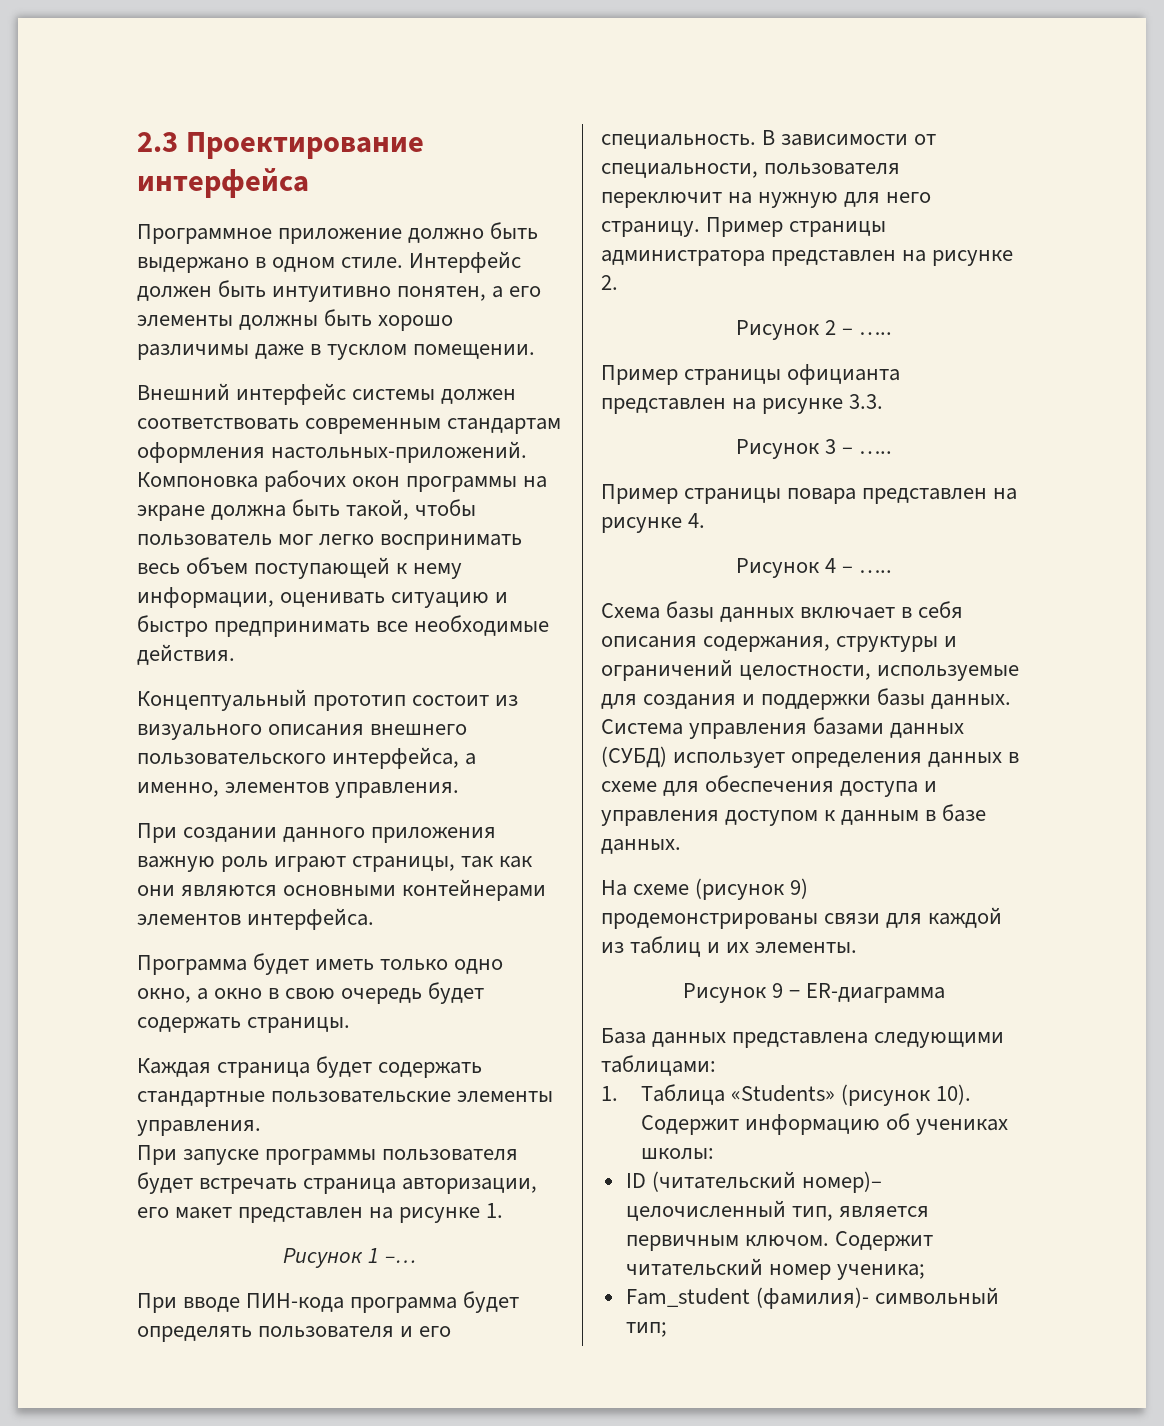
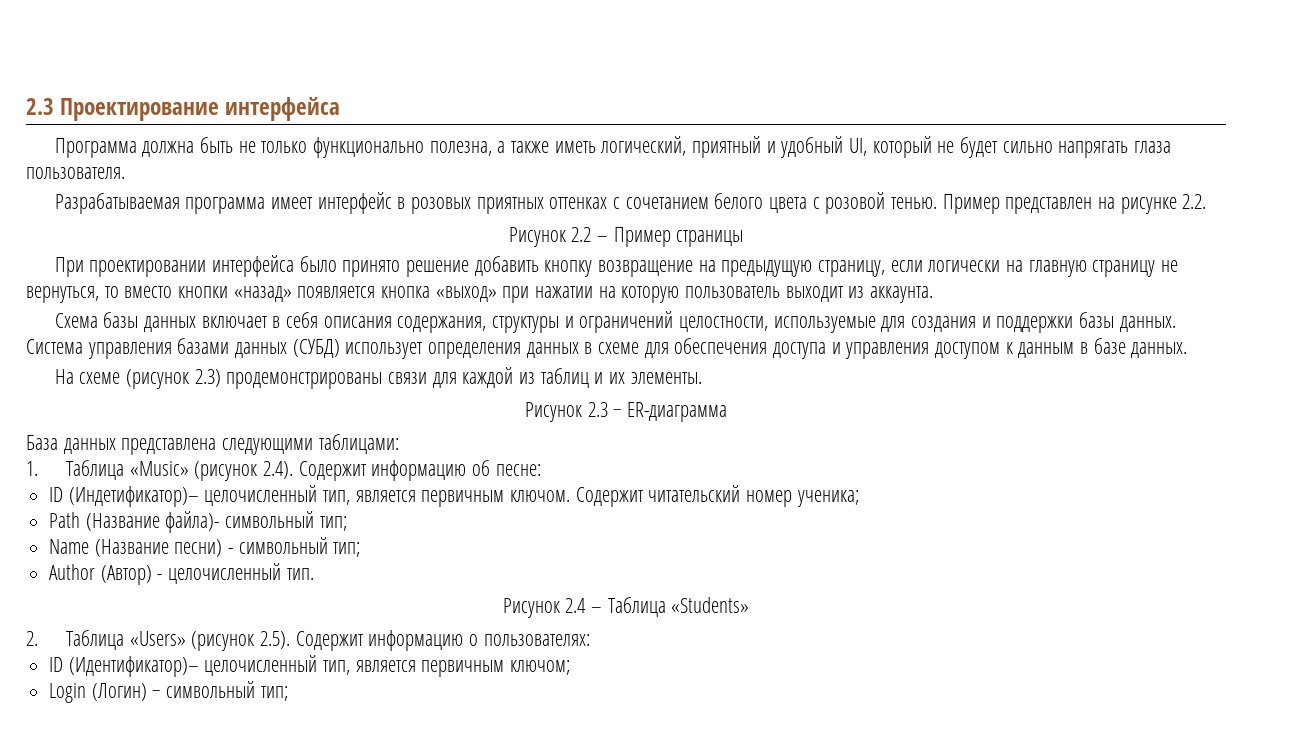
- Программное приложение должно быть выдержано в одном стиле. Интерфейс должен быть интуитивно понятен, а его элементы должны быть хорошо различимы даже в тусклом помещении.
- Внешний интерфейс системы должен соответствовать современным стандартам оформления настольных-приложений. Компоновка рабочих окон программы на экране должна быть такой, чтобы пользователь мог легко воспринимать весь объем поступающей к нему информации, оценивать ситуацию и быстро предпринимать все необходимые действия.
- Концептуальный прототип состоит из визуального описания внешнего пользовательского интерфейса, а именно, элементов управления.
- При создании данного приложения важную роль играют страницы, так как они являются основными контейнерами элементов интерфейса.
- Программа будет иметь только одно окно, а окно в свою очередь будет содержать страницы.
- Каждая страница будет содержать стандартные пользовательские элементы управления.
- При запуске программы пользователя будет встречать страница авторизации, его макет представлен на рисунке 1.
- Рисунок 1 –…
- При вводе ПИН-кода программа будет определять пользователя и его специальность. В зависимости от специальности, пользователя переключит на нужную для него страницу. Пример страницы администратора представлен на рисунке 2.
- Рисунок 2 – …..
- Пример страницы официанта представлен на рисунке 3.3.
- Рисунок 3 – …..
- Пример страницы повара представлен на рисунке 4.
- Рисунок 4 – …..
+ Программа должна быть не только функционально полезна, а также иметь логический, приятный и удобный UI, который не будет сильно напрягать глаза пользователя.
+ Разрабатываемая программа имеет интерфейс в розовых приятных оттенках с сочетанием белого цвета с розовой тенью. Пример представлен на рисунке 2.2.
+ Рисунок 2.2 – Пример страницы
+ При проектировании интерфейса было принято решение добавить кнопку возвращение на предыдущую страницу, если логически на главную страницу не вернуться, то вместо кнопки «назад» появляется кнопка «выход» при нажатии на которую пользователь выходит из аккаунта.
- На схеме (рисунок 9) продемонстрированы связи для каждой из таблиц и их элементы.
+ На схеме (рисунок 2.3) продемонстрированы связи для каждой из таблиц и их элементы.
- Рисунок 9 − ER-диаграмма
+ Рисунок 2.3 − ER-диаграмма
- 1. Таблица «Students» (рисунок 10). Содержит информацию об учениках школы:
- ID (читательский номер)– целочисленный тип, является первичным ключом.
+ 1. Таблица «Music» (рисунок 2.4). Содержит информацию об песне:
+ ID (Индетификатор)– целочисленный тип, является первичным ключом.
- Fam_student (фамилия)- символьный тип;
+ Path (Название файла)- символьный тип;
+ Name (Название песни) - символьный тип;
+ Author (Автор) - целочисленный тип.
+ Рисунок 2.4 – Таблица «Students»
+ 2. Таблица «Users» (рисунок 2.5). Содержит информацию о пользователях:
+ ID (Идентификатор)– целочисленный тип, является первичным ключом;
+ Login (Логин) − символьный тип;

